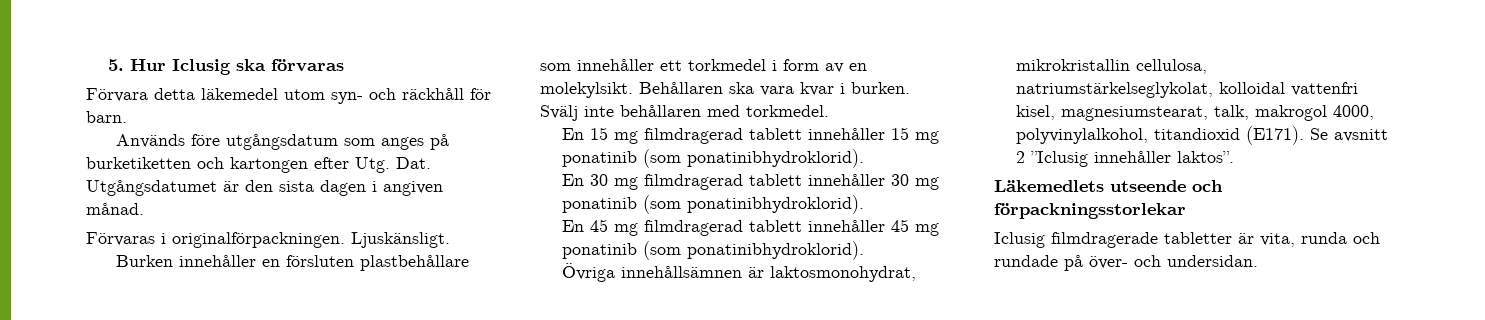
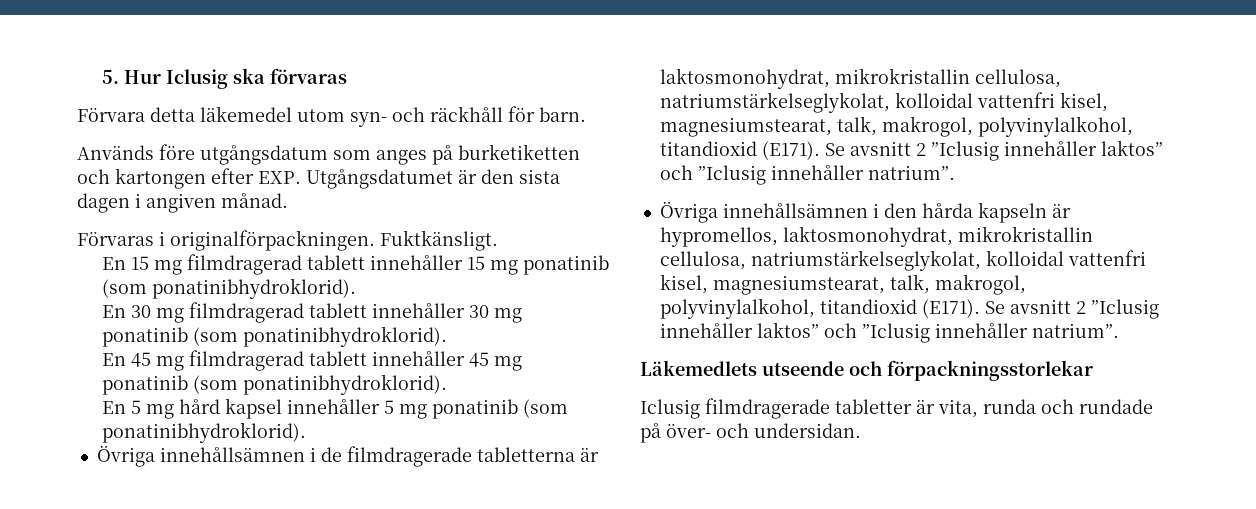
- Används före utgångsdatum som anges på burketiketten och kartongen efter Utg. Dat. Utgångsdatumet är den sista dagen i angiven månad.
+ Används före utgångsdatum som anges på burketiketten och kartongen efter EXP. Utgångsdatumet är den sista dagen i angiven månad.
- Ljuskänsligt.
- Burken innehåller en försluten plastbehållare som innehåller ett torkmedel i form av en molekylsikt. Behållaren ska vara kvar i burken. Svälj inte behållaren med torkmedel.
+ Fuktkänsligt.
- Övriga innehållsämnen är laktosmonohydrat, mikrokristallin cellulosa, natriumstärkelseglykolat, kolloidal vattenfri kisel, magnesiumstearat, talk, makrogol 4000, polyvinylalkohol, titandioxid (E171). Se avsnitt 2 ”Iclusig innehåller laktos”.
+ En 5 mg hård kapsel innehåller 5 mg ponatinib (som ponatinibhydroklorid).
+ Övriga innehållsämnen i de filmdragerade tabletterna är laktosmonohydrat, mikrokristallin cellulosa, natriumstärkelseglykolat, kolloidal vattenfri kisel, magnesiumstearat, talk, makrogol, polyvinylalkohol, titandioxid (E171). Se avsnitt 2 ”Iclusig innehåller laktos” och ”Iclusig innehåller natrium”.
+ Övriga innehållsämnen i den hårda kapseln är hypromellos, laktosmonohydrat, mikrokristallin cellulosa, natriumstärkelseglykolat, kolloidal vattenfri kisel, magnesiumstearat, talk, makrogol, polyvinylalkohol, titandioxid (E171). Se avsnitt 2 ”Iclusig innehåller laktos” och ”Iclusig innehåller natrium”.

